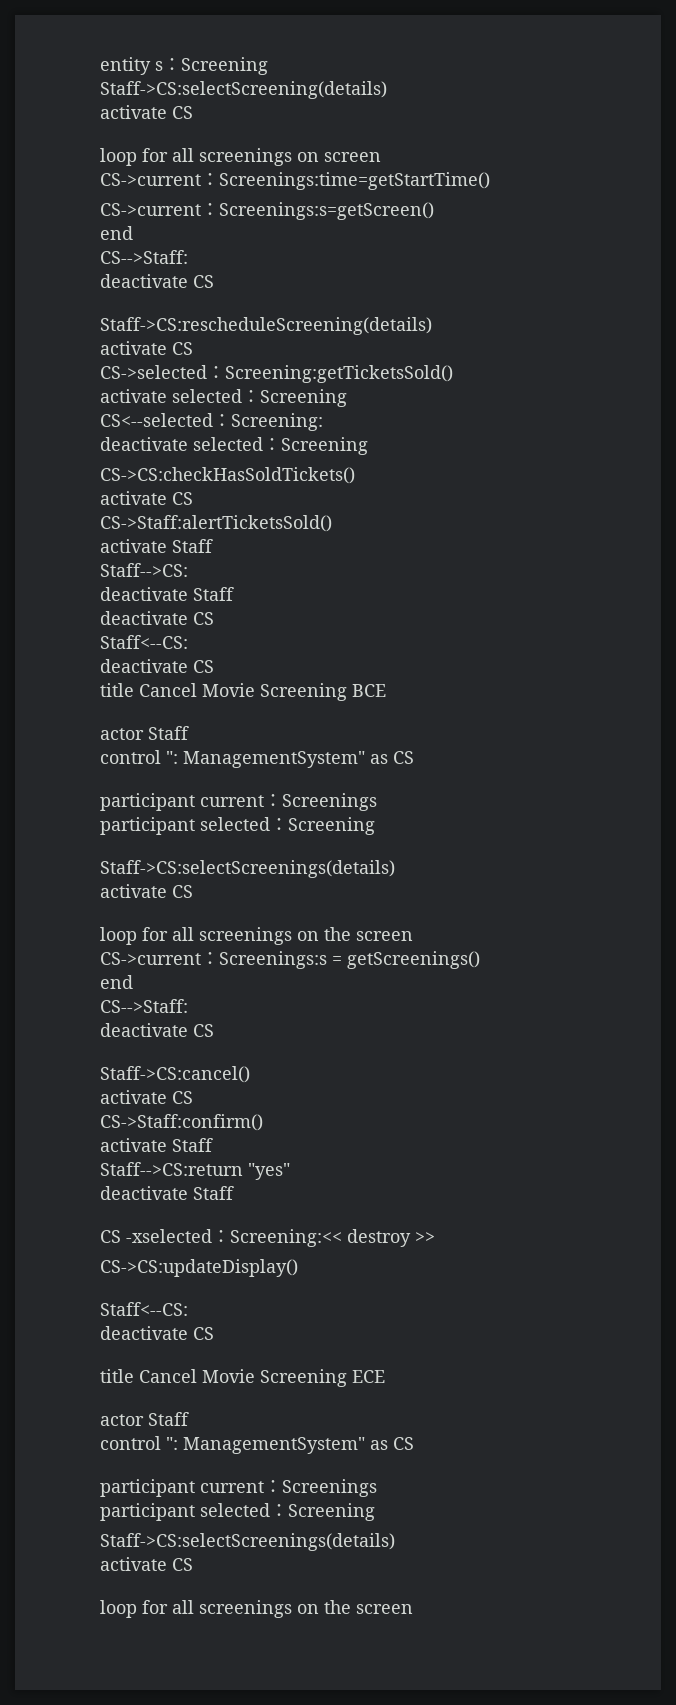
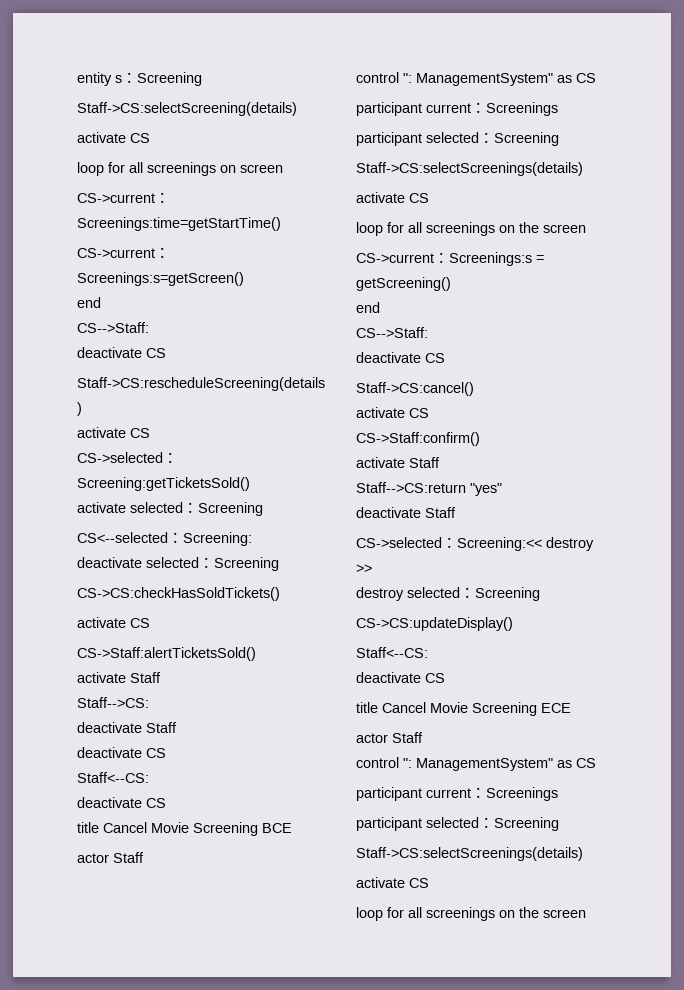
- CS->current：Screenings:s = getScreenings()
+ CS->current：Screenings:s = getScreening()
- CS -xselected：Screening:<< destroy >>
+ CS->selected：Screening:<< destroy >>
+ destroy selected：Screening

